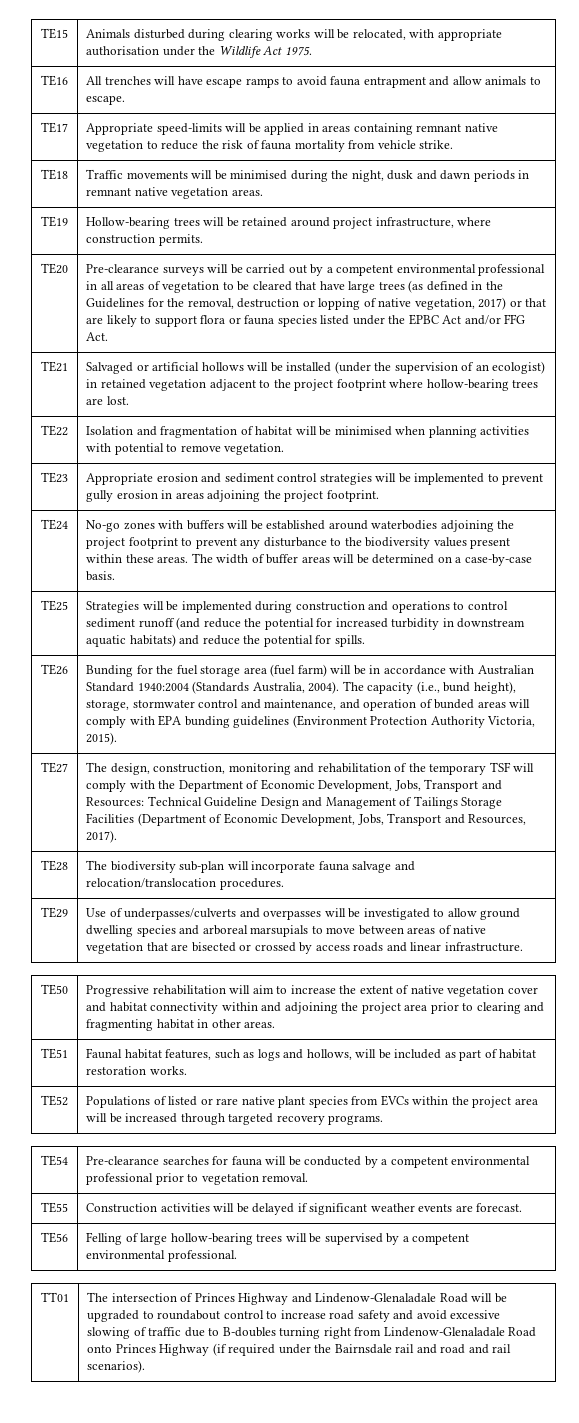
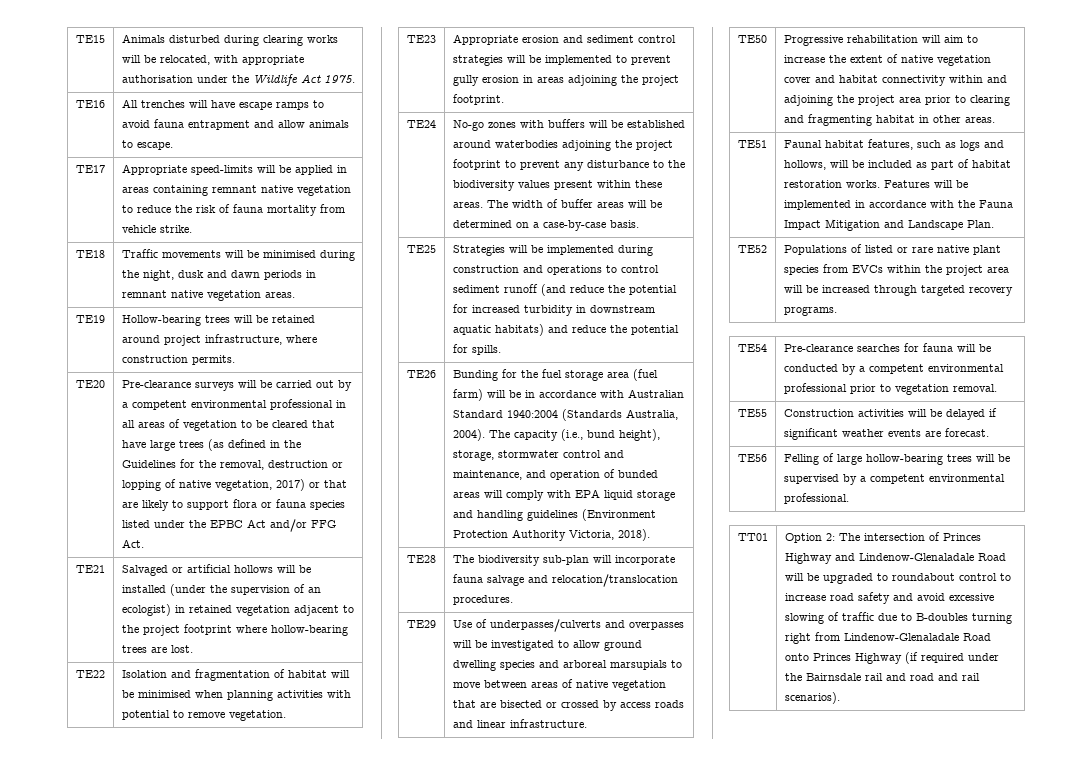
- The capacity (i.e., bund height), storage, stormwater control and maintenance, and operation of bunded areas will comply with EPA bunding guidelines (Environment Protection Authority Victoria, 2015).
- TE27 | The design, construction, monitoring and rehabilitation of the temporary TSF will comply with the Department of Economic Development, Jobs, Transport and Resources: Technical Guideline Design and Management of Tailings Storage Facilities (Department of Economic Development, Jobs, Transport and Resources, 2017).
+ The capacity (i.e., bund height), storage, stormwater control and maintenance, and operation of bunded areas will comply with EPA liquid storage and handling guidelines (Environment Protection Authority Victoria, 2018).
- TE51 | Faunal habitat features, such as logs and hollows, will be included as part of habitat restoration works.
+ TE51 | Faunal habitat features, such as logs and hollows, will be included as part of habitat restoration works. Features will be implemented in accordance with the Fauna Impact Mitigation and Landscape Plan.
- The intersection of Princes Highway and Lindenow-Glenaladale Road will be upgraded to roundabout control to increase road safety and avoid excessive slowing of traffic due to B-doubles turning right from Lindenow-Glenaladale Road onto Princes Highway (if required under the Bairnsdale rail and road and rail scenarios).
+ Option 2: The intersection of Princes Highway and Lindenow-Glenaladale Road will be upgraded to roundabout control to increase road safety and avoid excessive slowing of traffic due to B-doubles turning right from Lindenow-Glenaladale Road onto Princes Highway (if required under the Bairnsdale rail and road and rail scenarios).

